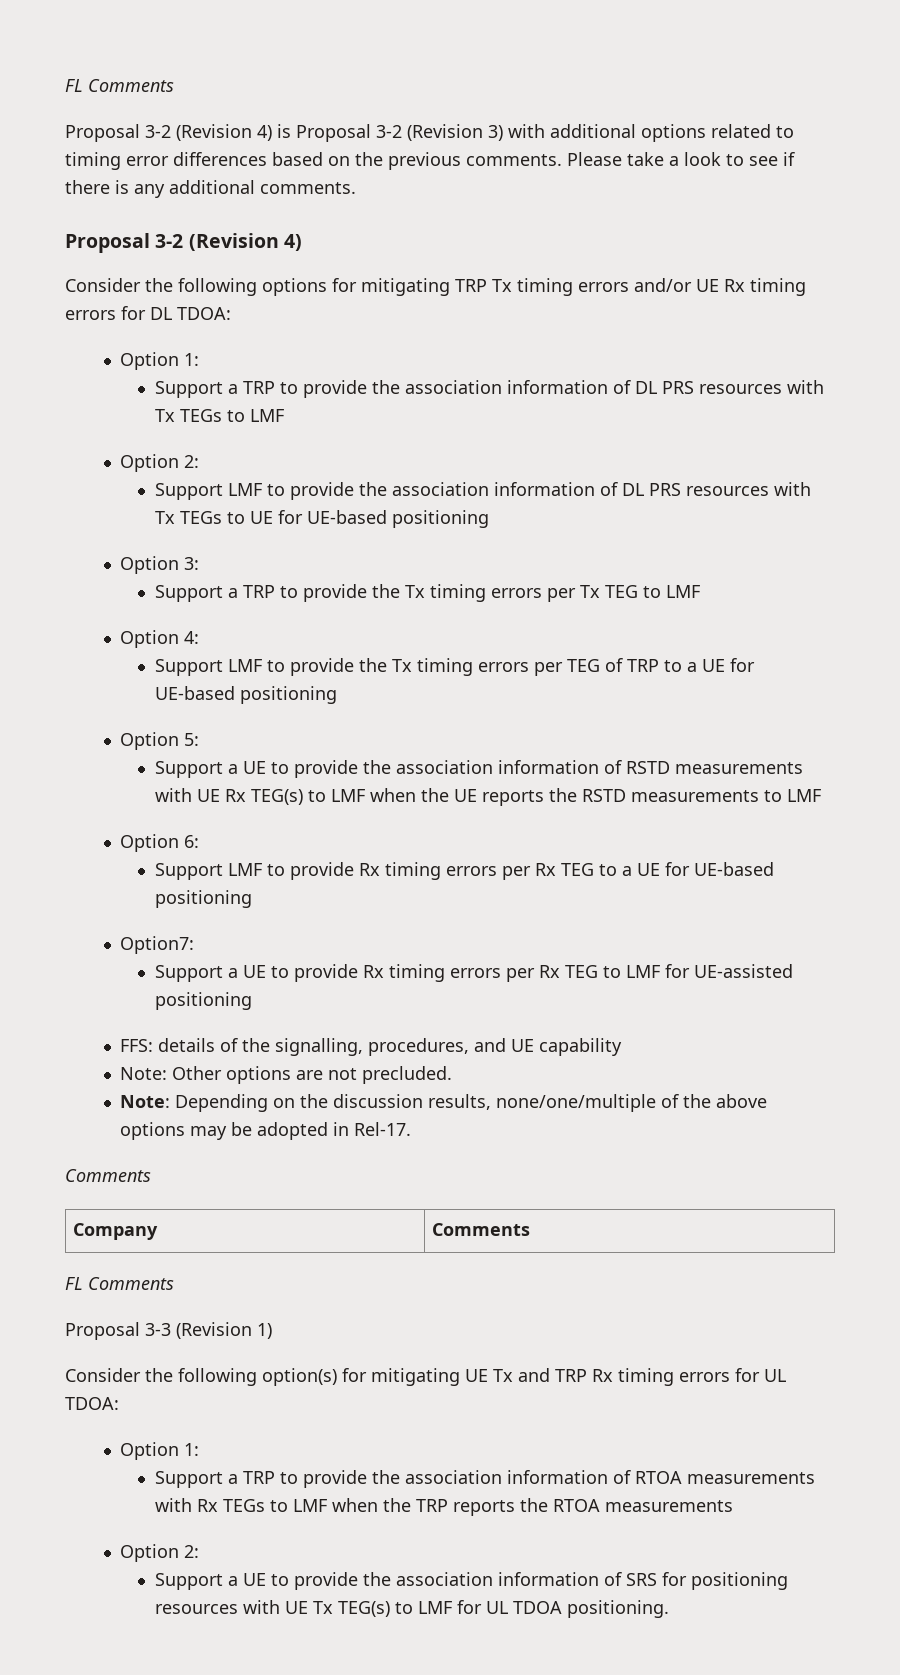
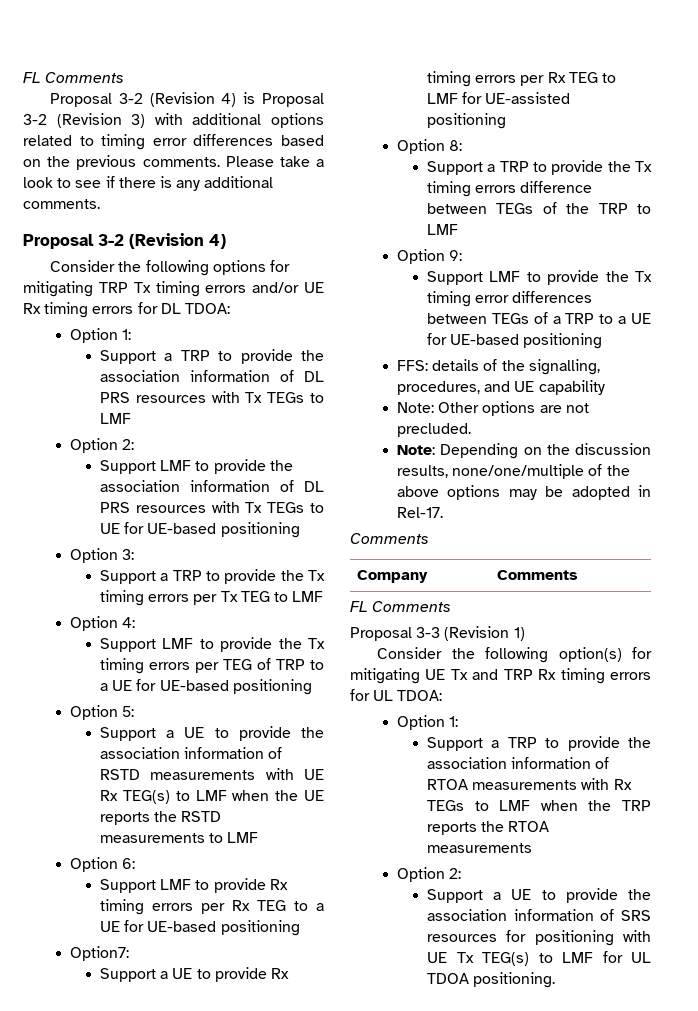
+ Option 8:
+ Support a TRP to provide the Tx timing errors difference between TEGs of the TRP to LMF
+ Option 9:
+ Support LMF to provide the Tx timing error differences between TEGs of a TRP to a UE for UE-based positioning
- Support a UE to provide the association information of SRS for positioning resources with UE Tx TEG(s) to LMF for UL TDOA positioning.
+ Support a UE to provide the association information of SRS resources for positioning with UE Tx TEG(s) to LMF for UL TDOA positioning.

